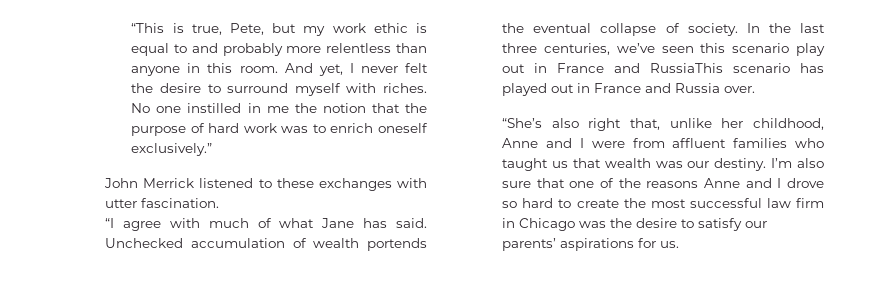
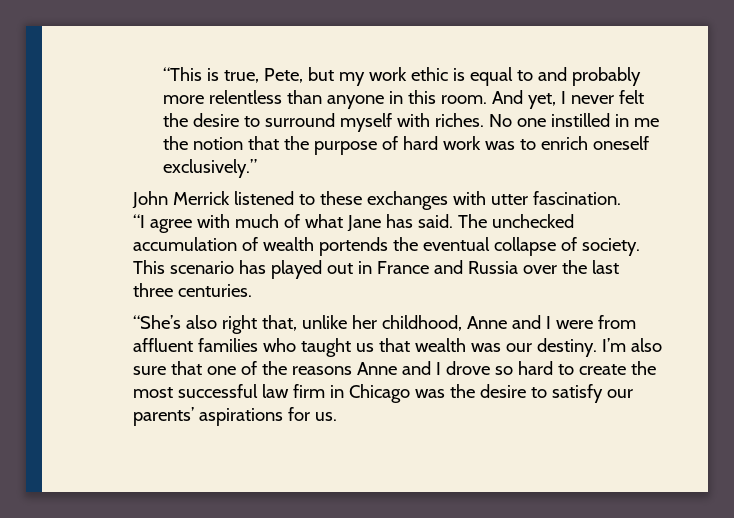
- Unchecked accumulation of wealth portends the eventual collapse of society.
+ The unchecked accumulation of wealth portends the eventual collapse of society.
- In the last three centuries, we’ve seen this scenario play out in France and RussiaThis scenario has played out in France and Russia over.
+ This scenario has played out in France and Russia over the last three centuries.

